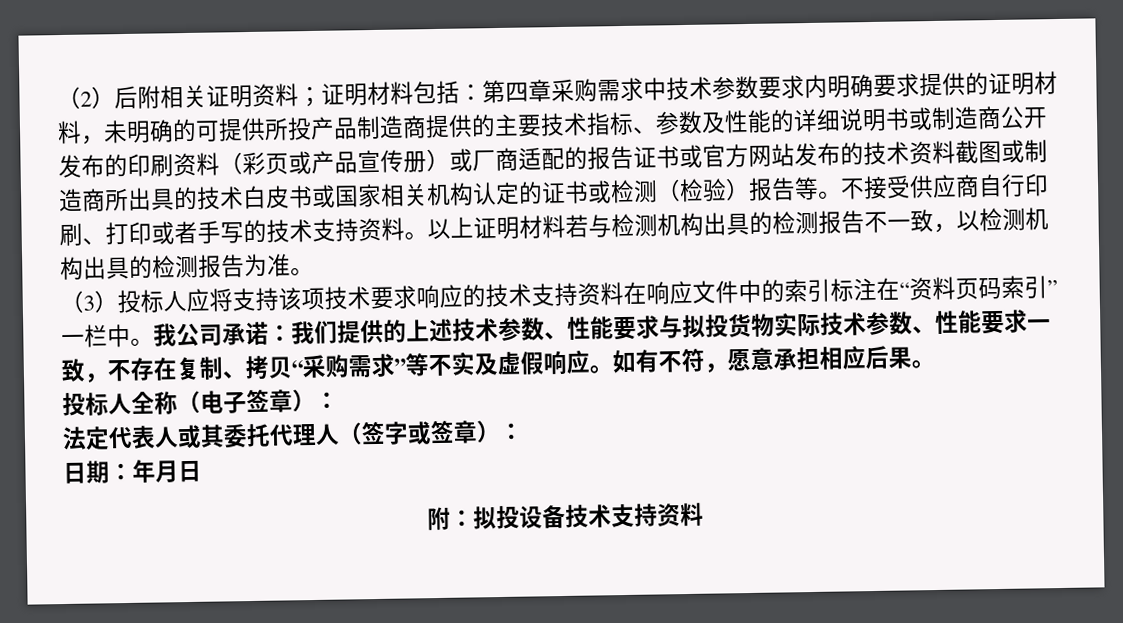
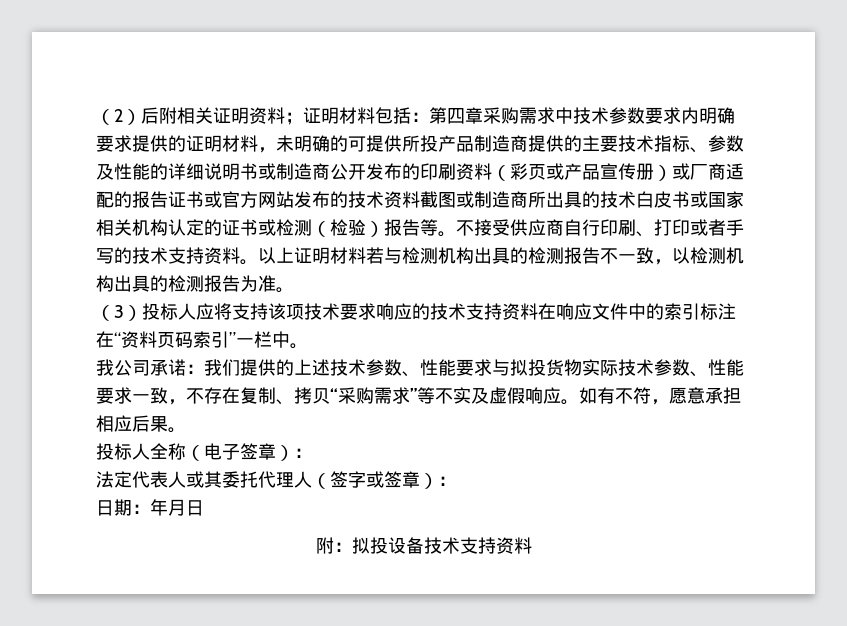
- （3）投标人应将支持该项技术要求响应的技术支持资料在响应文件中的索引标注在“资料页码索引”一栏中。我公司承诺：我们提供的上述技术参数、性能要求与拟投货物实际技术参数、性能要求一致，不存在复制、拷贝“采购需求”等不实及虚假响应。
+ （3）投标人应将支持该项技术要求响应的技术支持资料在响应文件中的索引标注在“资料页码索引”一栏中。
+ 我公司承诺：我们提供的上述技术参数、性能要求与拟投货物实际技术参数、性能要求一致，不存在复制、拷贝“采购需求”等不实及虚假响应。

